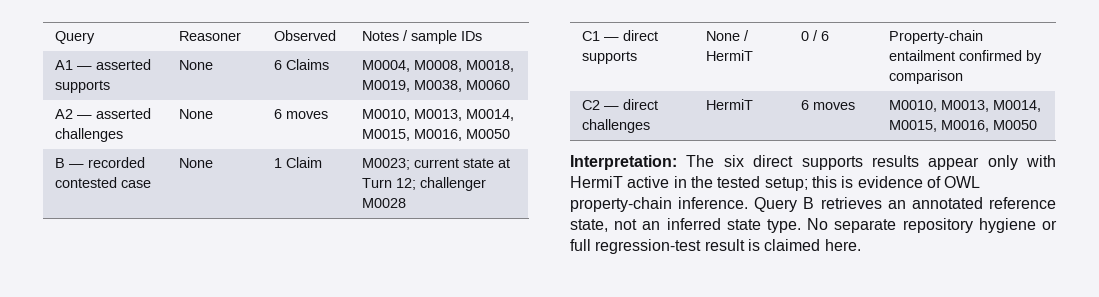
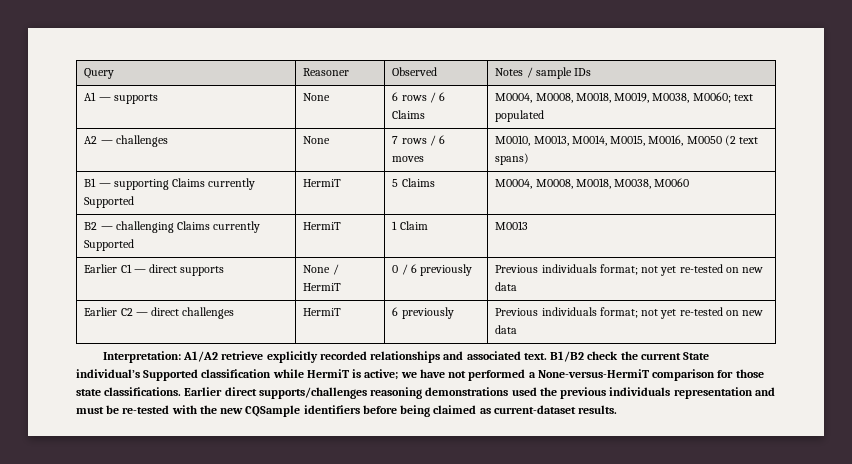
- A1 — asserted supports | None | 6 Claims | M0004, M0008, M0018, M0019, M0038, M0060
+ A1 — supports | None | 6 rows / 6 Claims | M0004, M0008, M0018, M0019, M0038, M0060; text populated
- A2 — asserted challenges | None | 6 moves | M0010, M0013, M0014, M0015, M0016, M0050
- B — recorded contested case | None | 1 Claim | M0023; current state at Turn 12; challenger M0028
- C1 — direct supports | None / HermiT | 0 / 6 | Property-chain entailment confirmed by comparison
- C2 — direct challenges | HermiT | 6 moves | M0010, M0013, M0014, M0015, M0016, M0050
- Interpretation: The six direct supports results appear only with HermiT active in the tested setup; this is evidence of OWL property-chain inference. Query B retrieves an annotated reference state, not an inferred state type. No separate repository hygiene or full regression-test result is claimed here.
+ A2 — challenges | None | 7 rows / 6 moves | M0010, M0013, M0014, M0015, M0016, M0050 (2 text spans)
+ B1 — supporting Claims currently Supported | HermiT | 5 Claims | M0004, M0008, M0018, M0038, M0060
+ B2 — challenging Claims currently Supported | HermiT | 1 Claim | M0013
+ Earlier C1 — direct supports | None / HermiT | 0 / 6 previously | Previous individuals format; not yet re-tested on new data
+ Earlier C2 — direct challenges | HermiT | 6 previously | Previous individuals format; not yet re-tested on new data
+ Interpretation: A1/A2 retrieve explicitly recorded relationships and associated text. B1/B2 check the current State individual’s Supported classification while HermiT is active; we have not performed a None-versus-HermiT comparison for those state classifications. Earlier direct supports/challenges reasoning demonstrations used the previous individuals representation and must be re-tested with the new CQSample identifiers before being claimed as current-dataset results.

